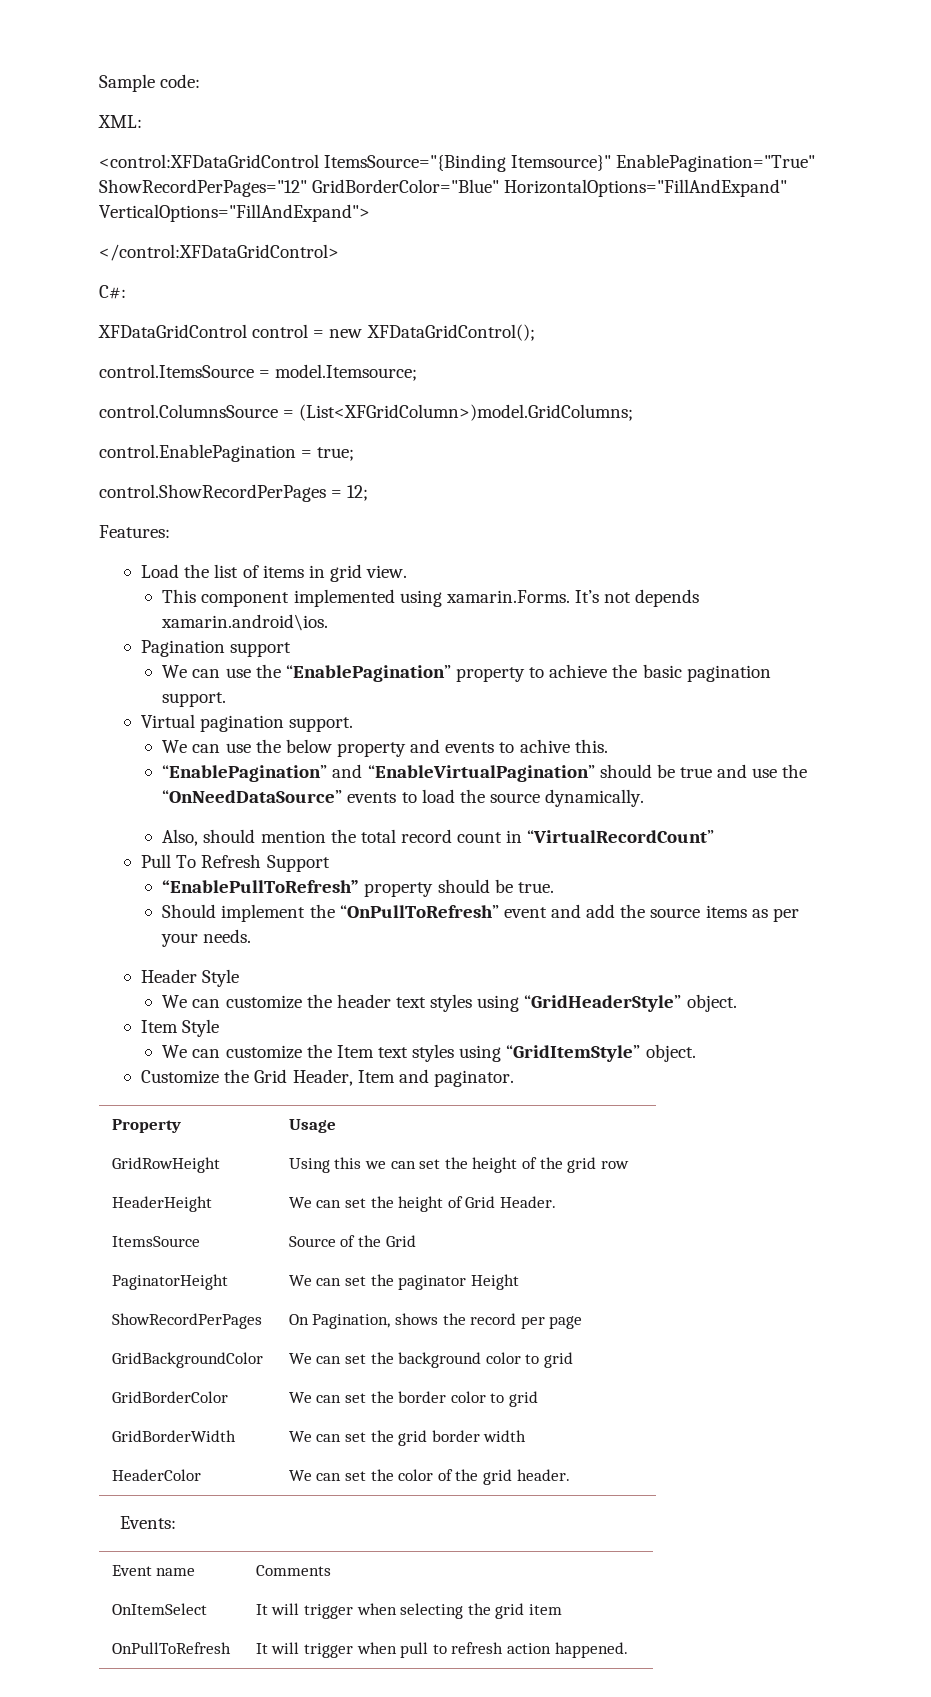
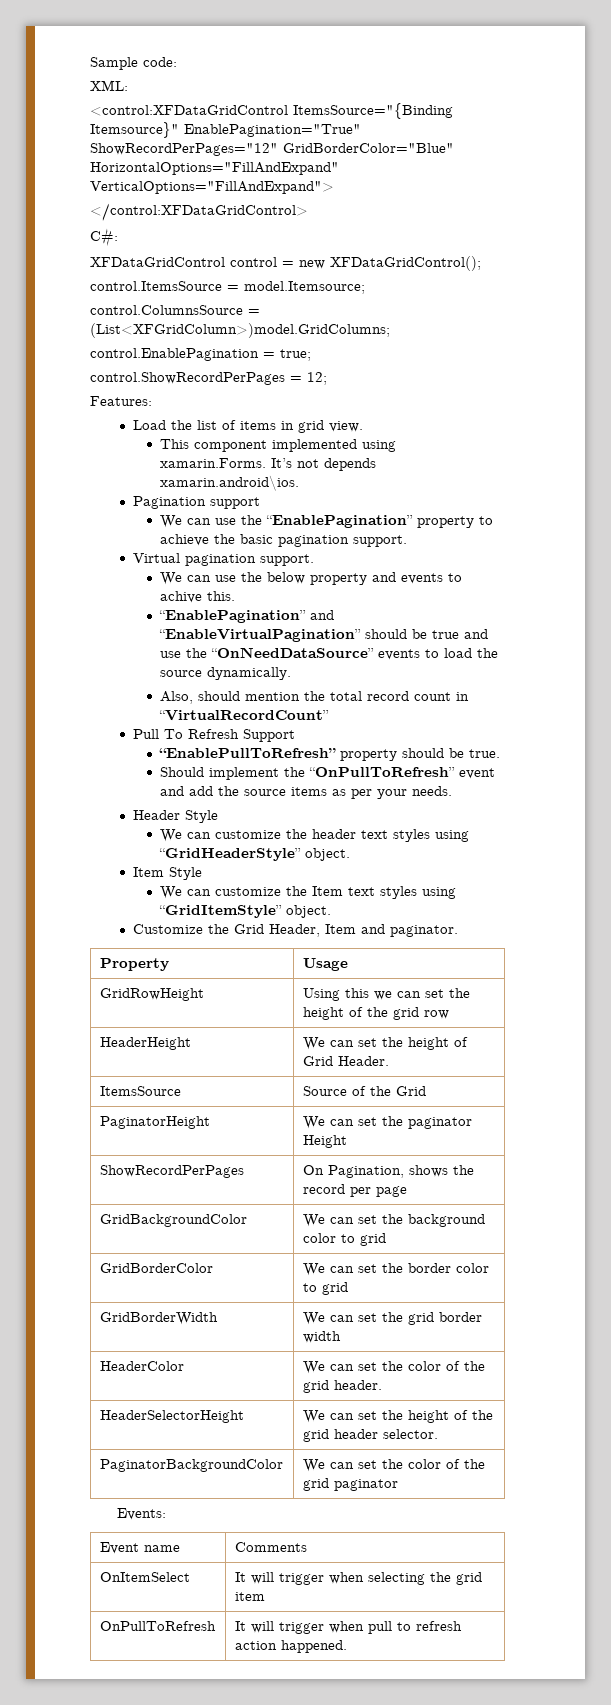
+ HeaderSelectorHeight | We can set the height of the grid header selector.
+ PaginatorBackgroundColor | We can set the color of the grid paginator

